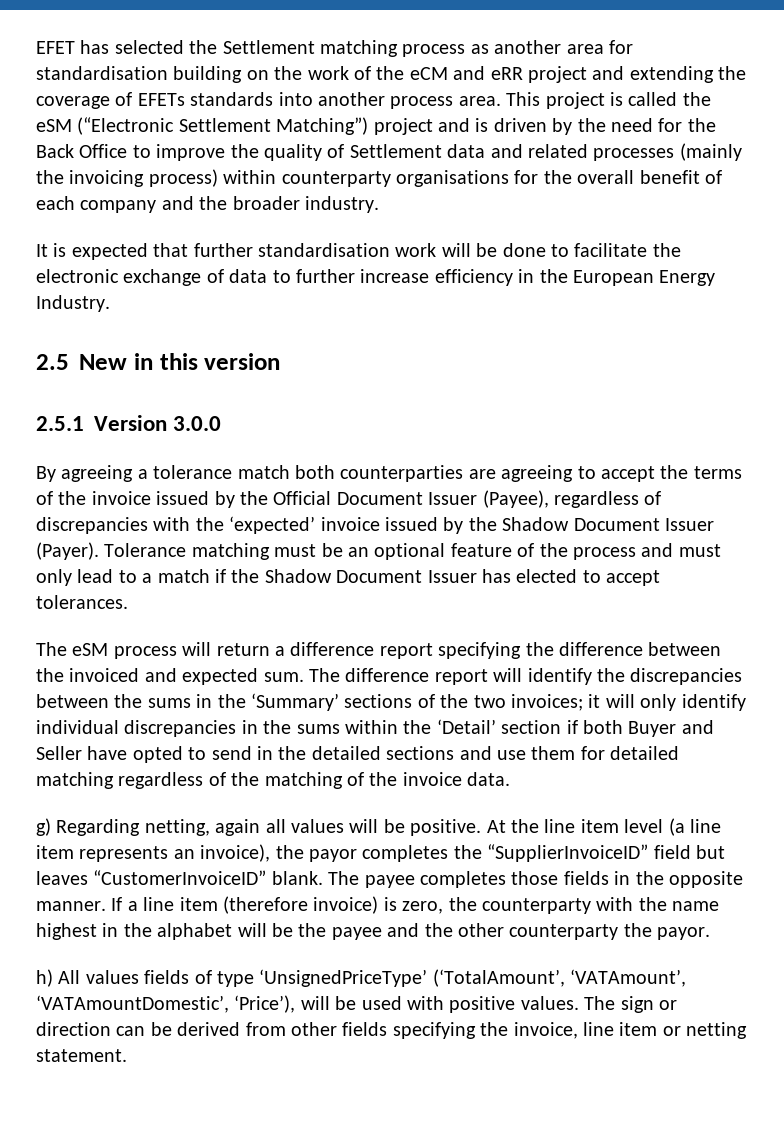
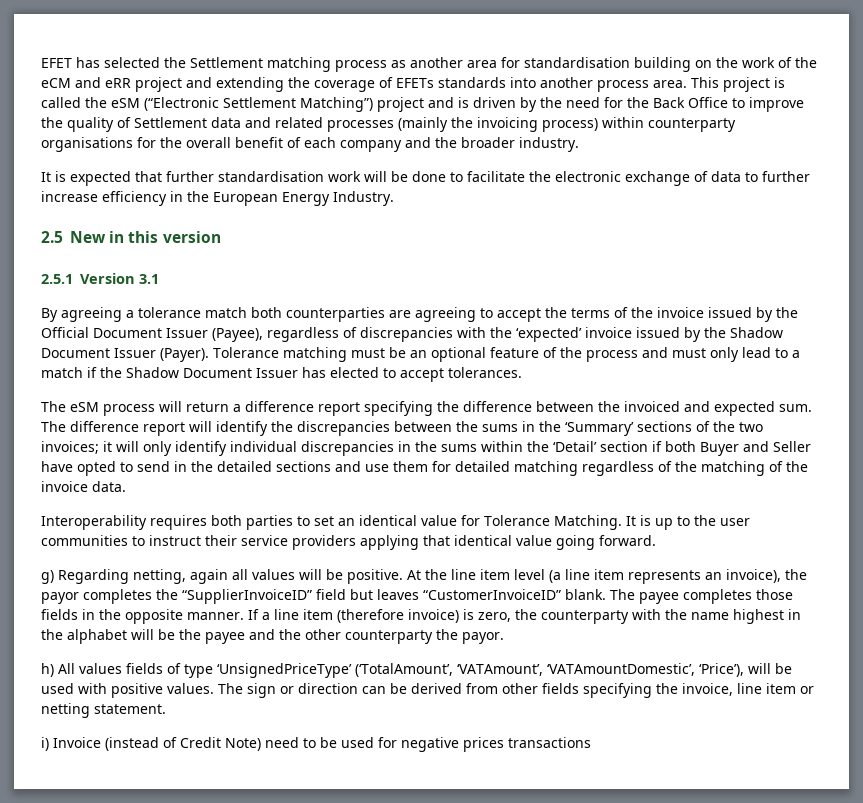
- 2.5.1 Version 3.0.0
+ 2.5.1 Version 3.1
+ Interoperability requires both parties to set an identical value for Tolerance Matching. It is up to the user communities to instruct their service providers applying that identical value going forward.
+ i) Invoice (instead of Credit Note) need to be used for negative prices transactions

